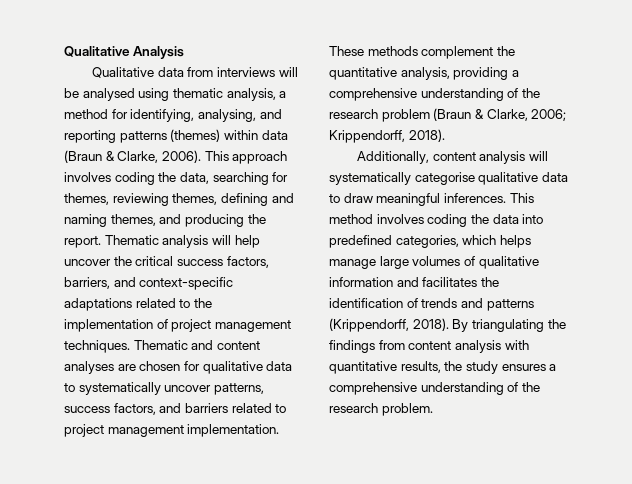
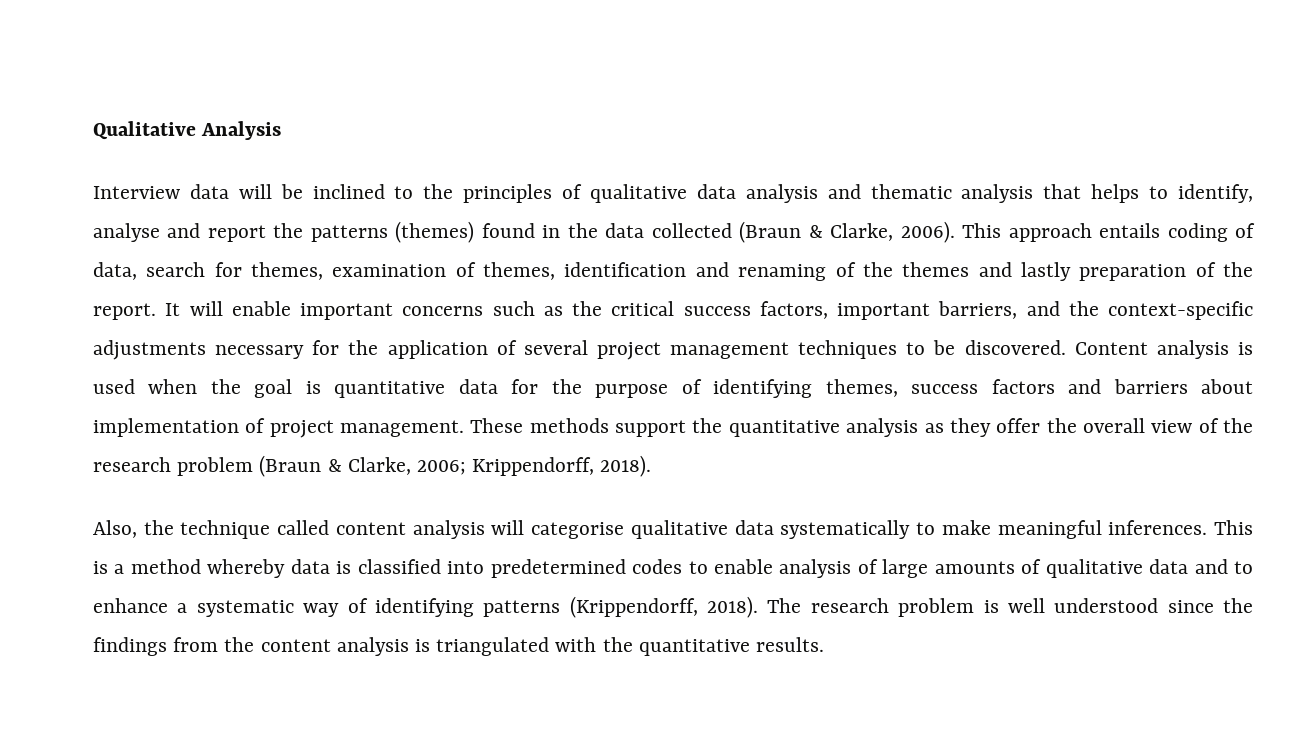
- Qualitative data from interviews will be analysed using thematic analysis, a method for identifying, analysing, and reporting patterns (themes) within data (Braun & Clarke, 2006).
+ Interview data will be inclined to the principles of qualitative data analysis and thematic analysis that helps to identify, analyse and report the patterns (themes) found in the data collected (Braun & Clarke, 2006).
- This approach involves coding the data, searching for themes, reviewing themes, defining and naming themes, and producing the report. Thematic analysis will help uncover the critical success factors, barriers, and context-specific adaptations related to the implementation of project management techniques. Thematic and content analyses are chosen for qualitative data to systematically uncover patterns, success factors, and barriers related to project management implementation.
+ This approach entails coding of data, search for themes, examination of themes, identification and renaming of the themes and lastly preparation of the report. It will enable important concerns such as the critical success factors, important barriers, and the context-specific adjustments necessary for the application of several project management techniques to be discovered. Content analysis is used when the goal is quantitative data for the purpose of identifying themes, success factors and barriers about implementation of project management.
- These methods complement the quantitative analysis, providing a comprehensive understanding of the research problem (Braun & Clarke, 2006; Krippendorff, 2018).
+ These methods support the quantitative analysis as they offer the overall view of the research problem (Braun & Clarke, 2006; Krippendorff, 2018).
- Additionally, content analysis will systematically categorise qualitative data to draw meaningful inferences. This method involves coding the data into predefined categories, which helps manage large volumes of qualitative information and facilitates the identification of trends and patterns (Krippendorff, 2018). By triangulating the findings from content analysis with quantitative results, the study ensures a comprehensive understanding of the research problem.
+ Also, the technique called content analysis will categorise qualitative data systematically to make meaningful inferences. This is a method whereby data is classified into predetermined codes to enable analysis of large amounts of qualitative data and to enhance a systematic way of identifying patterns (Krippendorff, 2018). The research problem is well understood since the findings from the content analysis is triangulated with the quantitative results.

